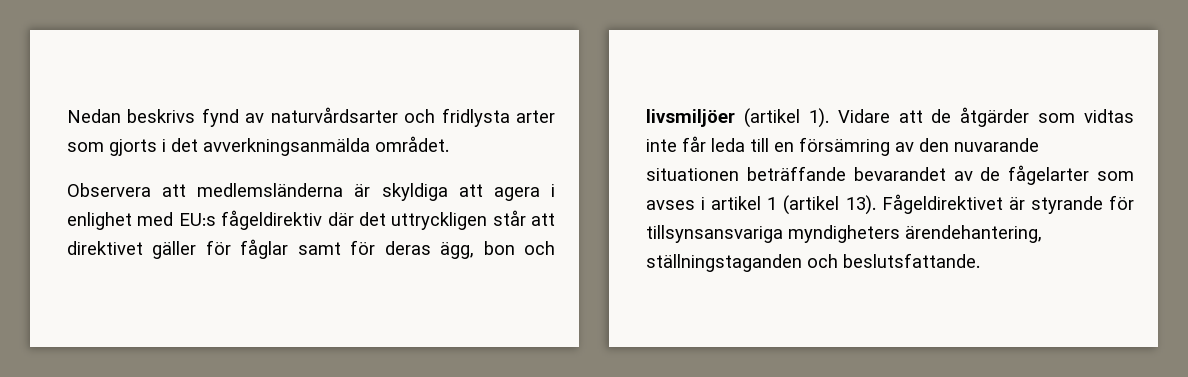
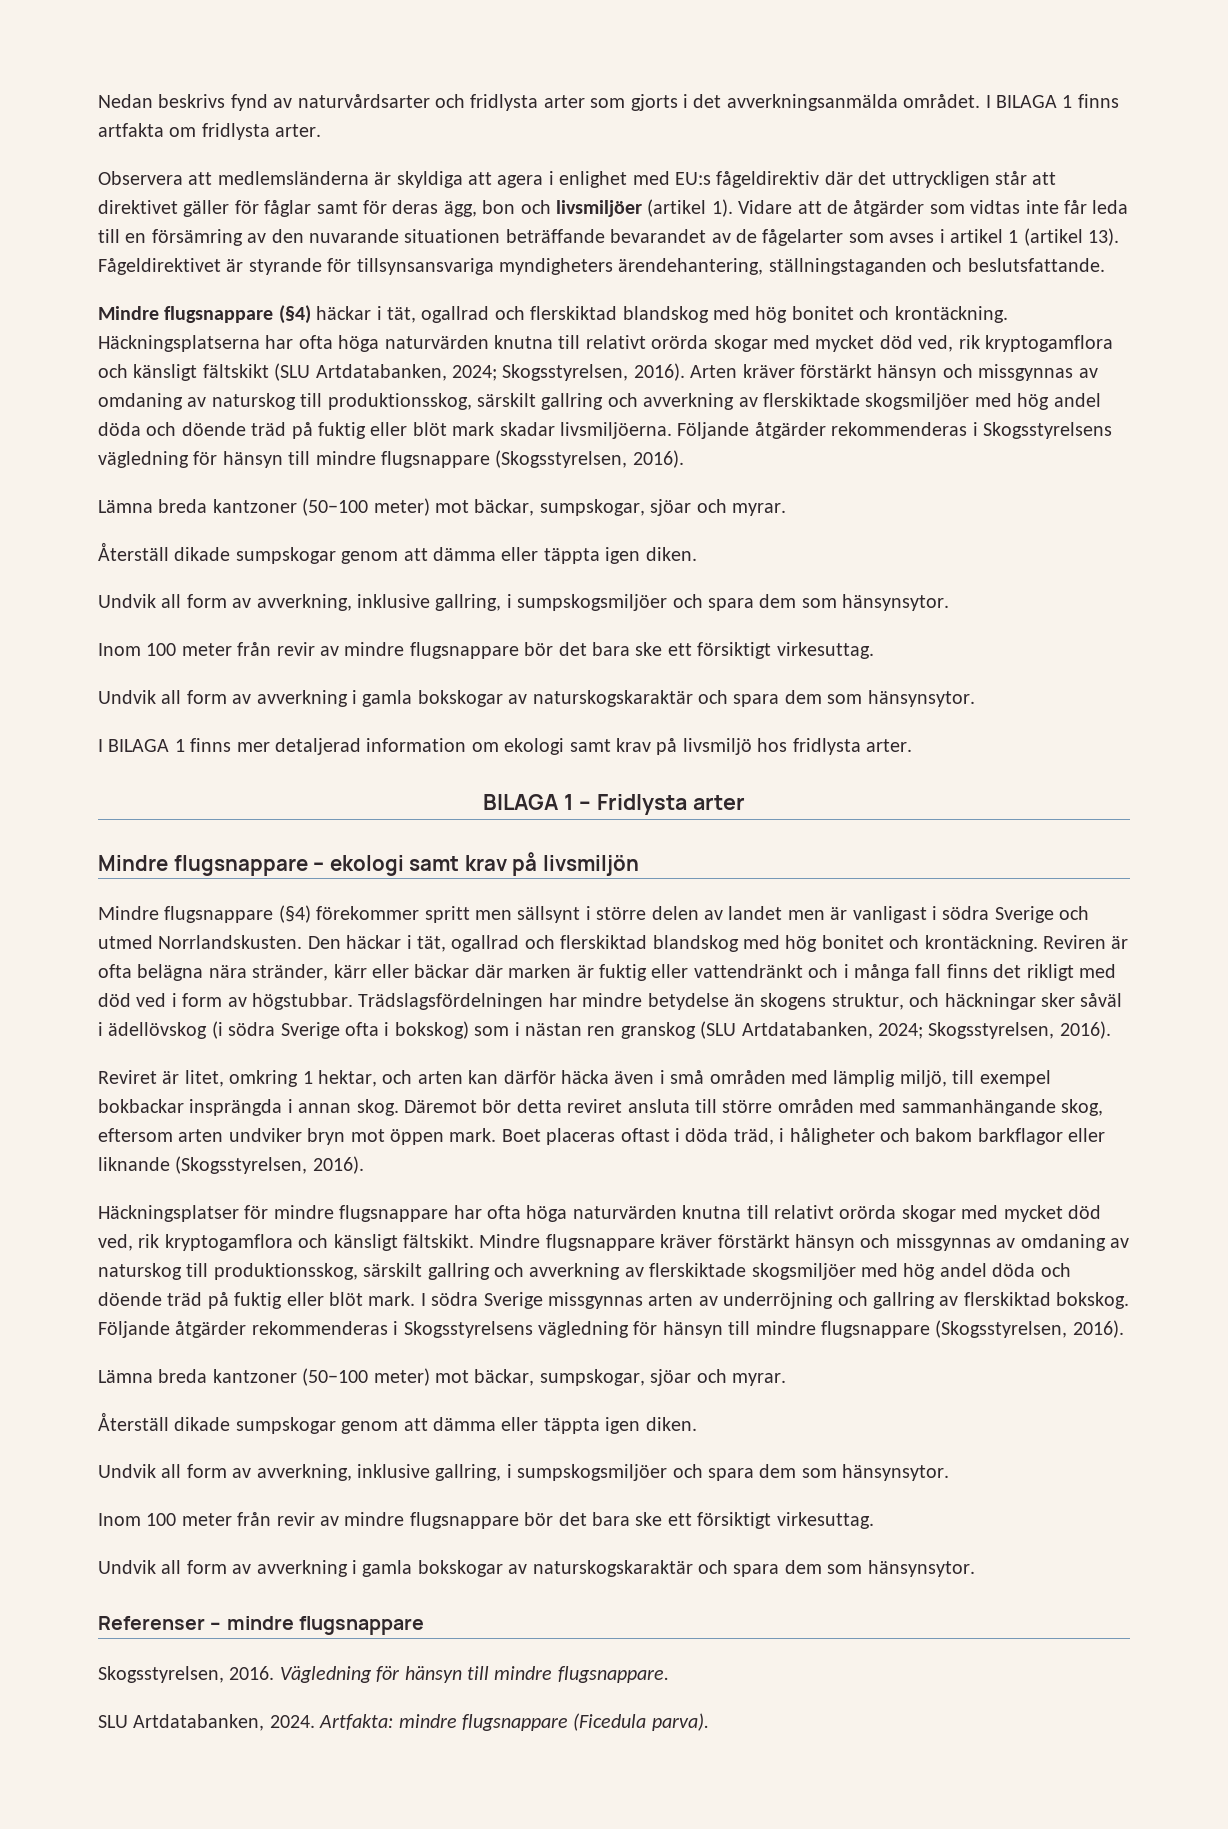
+ I BILAGA 1 finns artfakta om fridlysta arter.
+ Mindre flugsnappare (§4) häckar i tät, ogallrad och flerskiktad blandskog med hög bonitet och krontäckning. Häckningsplatserna har ofta höga naturvärden knutna till relativt orörda skogar med mycket död ved, rik kryptogamflora och känsligt fältskikt (SLU Artdatabanken, 2024; Skogsstyrelsen, 2016). Arten kräver förstärkt hänsyn och missgynnas av omdaning av naturskog till produktionsskog, särskilt gallring och avverkning av flerskiktade skogsmiljöer med hög andel döda och döende träd på fuktig eller blöt mark skadar livsmiljöerna. Följande åtgärder rekommenderas i Skogsstyrelsens vägledning för hänsyn till mindre flugsnappare (Skogsstyrelsen, 2016).
+ Lämna breda kantzoner (50−100 meter) mot bäckar, sumpskogar, sjöar och myrar.
+ Återställ dikade sumpskogar genom att dämma eller täppta igen diken.
+ Undvik all form av avverkning, inklusive gallring, i sumpskogsmiljöer och spara dem som hänsynsytor.
+ Inom 100 meter från revir av mindre flugsnappare bör det bara ske ett försiktigt virkesuttag.
+ Undvik all form av avverkning i gamla bokskogar av naturskogskaraktär och spara dem som hänsynsytor.
+ I BILAGA 1 finns mer detaljerad information om ekologi samt krav på livsmiljö hos fridlysta arter.
+ BILAGA 1 – Fridlysta arter
+ Mindre flugsnappare – ekologi samt krav på livsmiljön
+ Mindre flugsnappare (§4) förekommer spritt men sällsynt i större delen av landet men är vanligast i södra Sverige och utmed Norrlandskusten. Den häckar i tät, ogallrad och flerskiktad blandskog med hög bonitet och krontäckning. Reviren är ofta belägna nära stränder, kärr eller bäckar där marken är fuktig eller vattendränkt och i många fall finns det rikligt med död ved i form av högstubbar. Trädslagsfördelningen har mindre betydelse än skogens struktur, och häckningar sker såväl i ädellövskog (i södra Sverige ofta i bokskog) som i nästan ren granskog (SLU Artdatabanken, 2024; Skogsstyrelsen, 2016).
+ Reviret är litet, omkring 1 hektar, och arten kan därför häcka även i små områden med lämplig miljö, till exempel bokbackar insprängda i annan skog. Däremot bör detta reviret ansluta till större områden med sammanhängande skog, eftersom arten undviker bryn mot öppen mark. Boet placeras oftast i döda träd, i håligheter och bakom barkflagor eller liknande (Skogsstyrelsen, 2016).
+ Häckningsplatser för mindre flugsnappare har ofta höga naturvärden knutna till relativt orörda skogar med mycket död ved, rik kryptogamflora och känsligt fältskikt. Mindre flugsnappare kräver förstärkt hänsyn och missgynnas av omdaning av naturskog till produktionsskog, särskilt gallring och avverkning av flerskiktade skogsmiljöer med hög andel döda och döende träd på fuktig eller blöt mark. I södra Sverige missgynnas arten av underröjning och gallring av flerskiktad bokskog. Följande åtgärder rekommenderas i Skogsstyrelsens vägledning för hänsyn till mindre flugsnappare (Skogsstyrelsen, 2016).
+ Lämna breda kantzoner (50−100 meter) mot bäckar, sumpskogar, sjöar och myrar.
+ Återställ dikade sumpskogar genom att dämma eller täppta igen diken.
+ Undvik all form av avverkning, inklusive gallring, i sumpskogsmiljöer och spara dem som hänsynsytor.
+ Inom 100 meter från revir av mindre flugsnappare bör det bara ske ett försiktigt virkesuttag.
+ Undvik all form av avverkning i gamla bokskogar av naturskogskaraktär och spara dem som hänsynsytor.
+ Referenser – mindre flugsnappare
+ Skogsstyrelsen, 2016. Vägledning för hänsyn till mindre flugsnappare.
+ SLU Artdatabanken, 2024. Artfakta: mindre flugsnappare (Ficedula parva).

